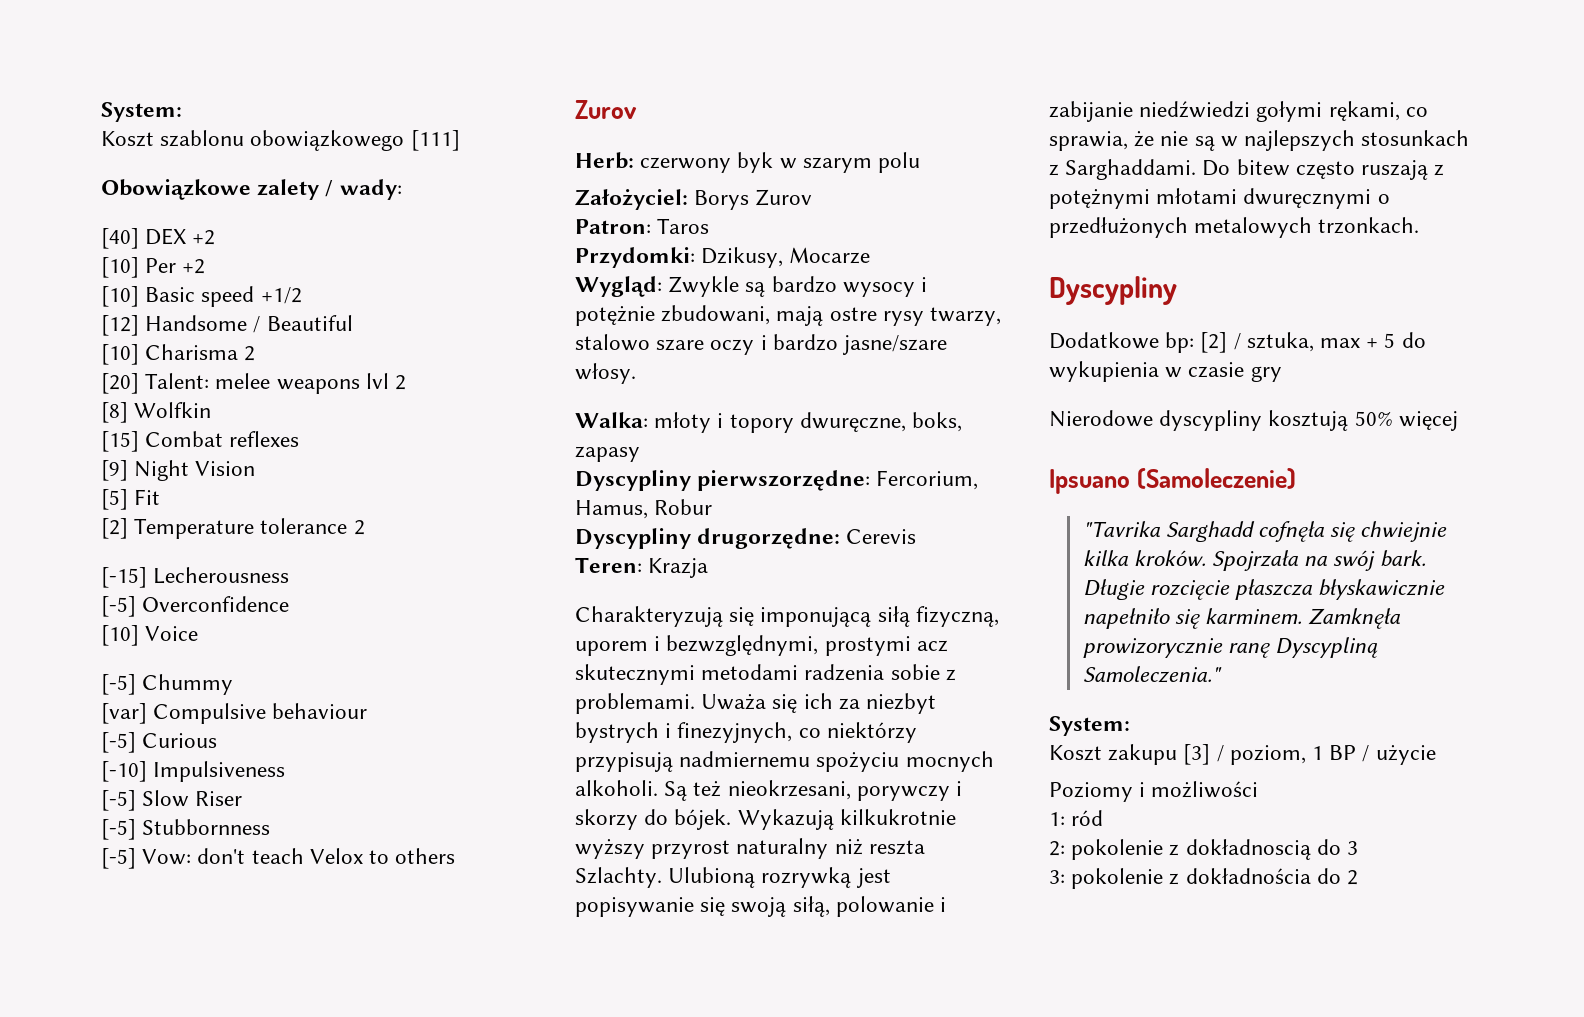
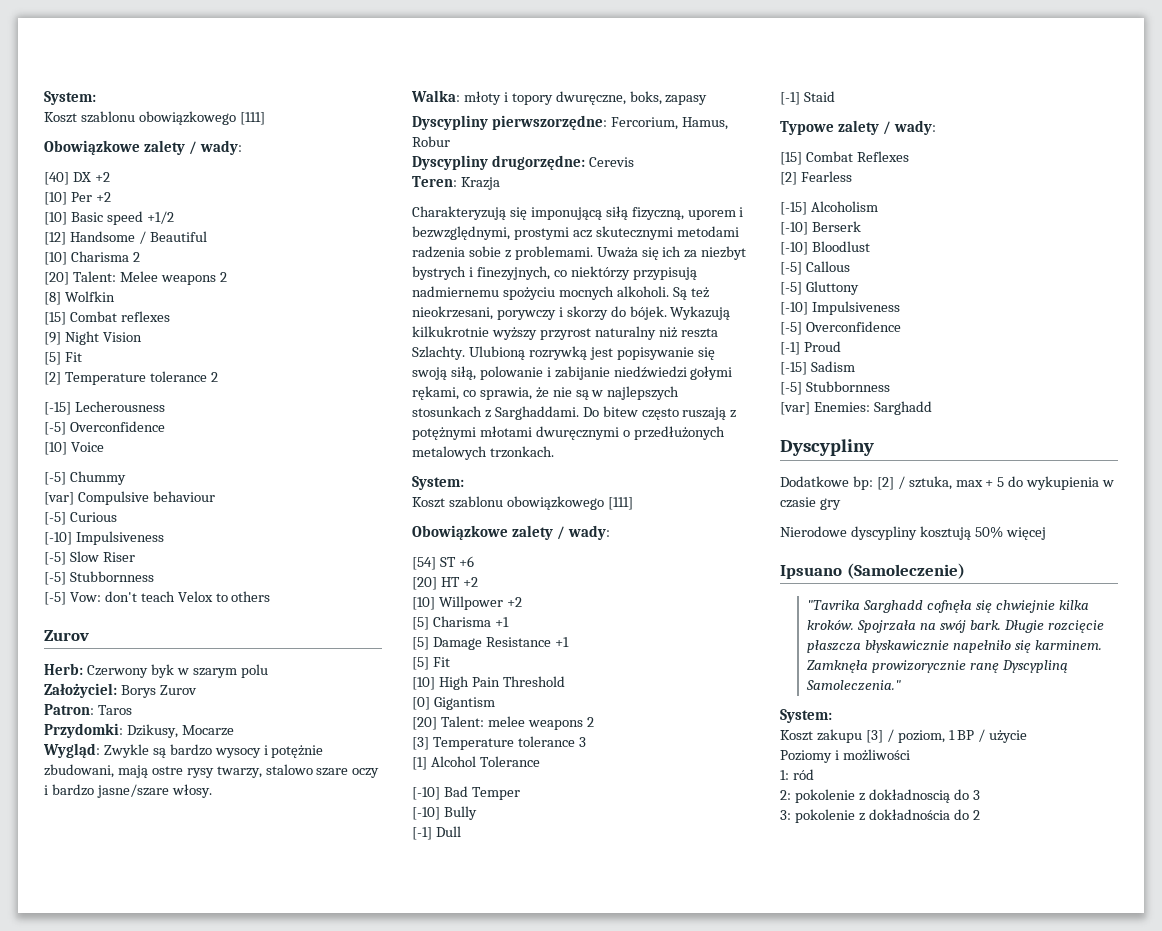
- [40] DEX +2
+ [40] DX +2
- [20] Talent: melee weapons lvl 2
+ [20] Talent: Melee weapons 2
- Herb: czerwony byk w szarym polu
+ Herb: Czerwony byk w szarym polu
  Do bitew często ruszają z potężnymi młotami dwuręcznymi o przedłużonych metalowych trzonkach.
+ System:
+ Koszt szablonu obowiązkowego [111]
+ Obowiązkowe zalety / wady:
+ [54] ST +6
+ [20] HT +2
+ [10] Willpower +2
+ [5] Charisma +1
+ [5] Damage Resistance +1
+ [5] Fit
+ [10] High Pain Threshold
+ [0] Gigantism
+ [20] Talent: melee weapons 2
+ [3] Temperature tolerance 3
+ [1] Alcohol Tolerance
+ [-10] Bad Temper
+ [-10] Bully
+ [-1] Dull
+ [-1] Staid
+ Typowe zalety / wady:
+ [15] Combat Reflexes
+ [2] Fearless
+ [-15] Alcoholism
+ [-10] Berserk
+ [-10] Bloodlust
+ [-5] Callous
+ [-5] Gluttony
+ [-10] Impulsiveness
+ [-5] Overconfidence
+ [-1] Proud
+ [-15] Sadism
+ [-5] Stubbornness
+ [var] Enemies: Sarghadd

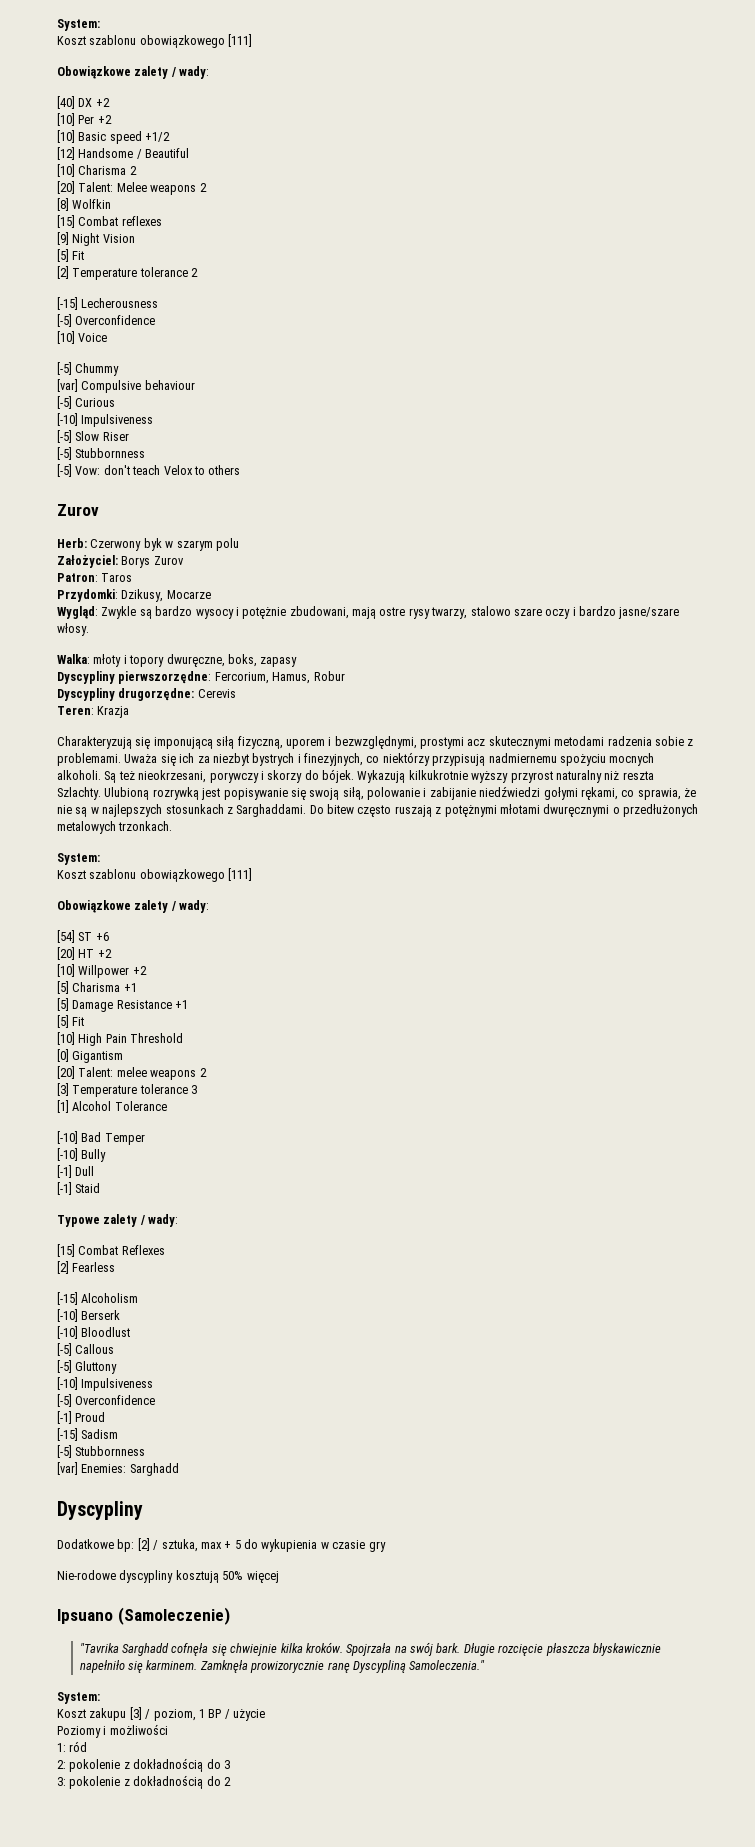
- Nierodowe dyscypliny kosztują 50% więcej
+ Nie-rodowe dyscypliny kosztują 50% więcej
- 2: pokolenie z dokładnoscią do 3
+ 2: pokolenie z dokładnością do 3
- 3: pokolenie z dokładnościa do 2
+ 3: pokolenie z dokładnością do 2

